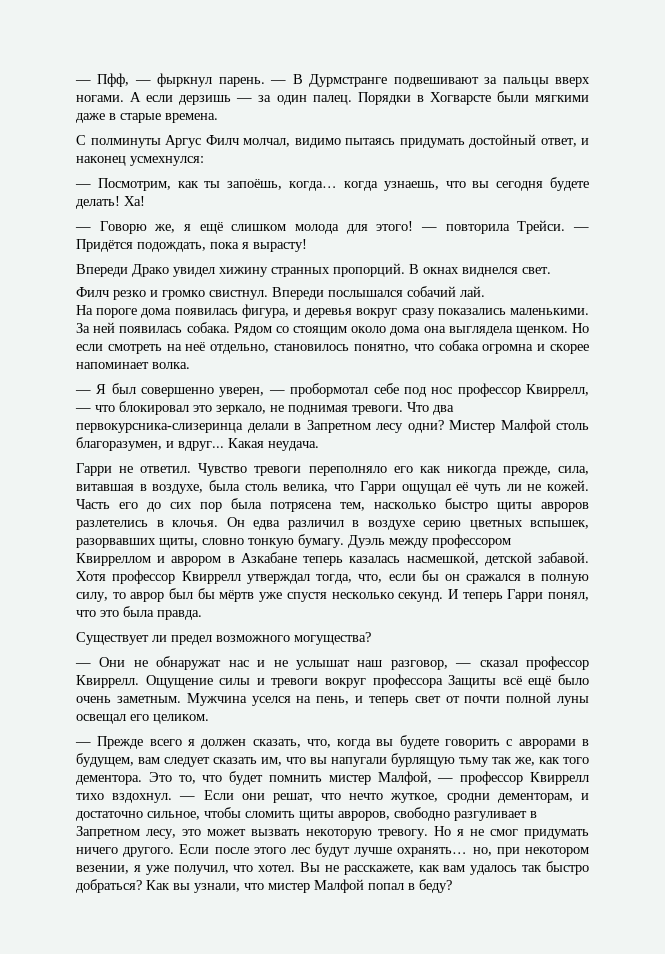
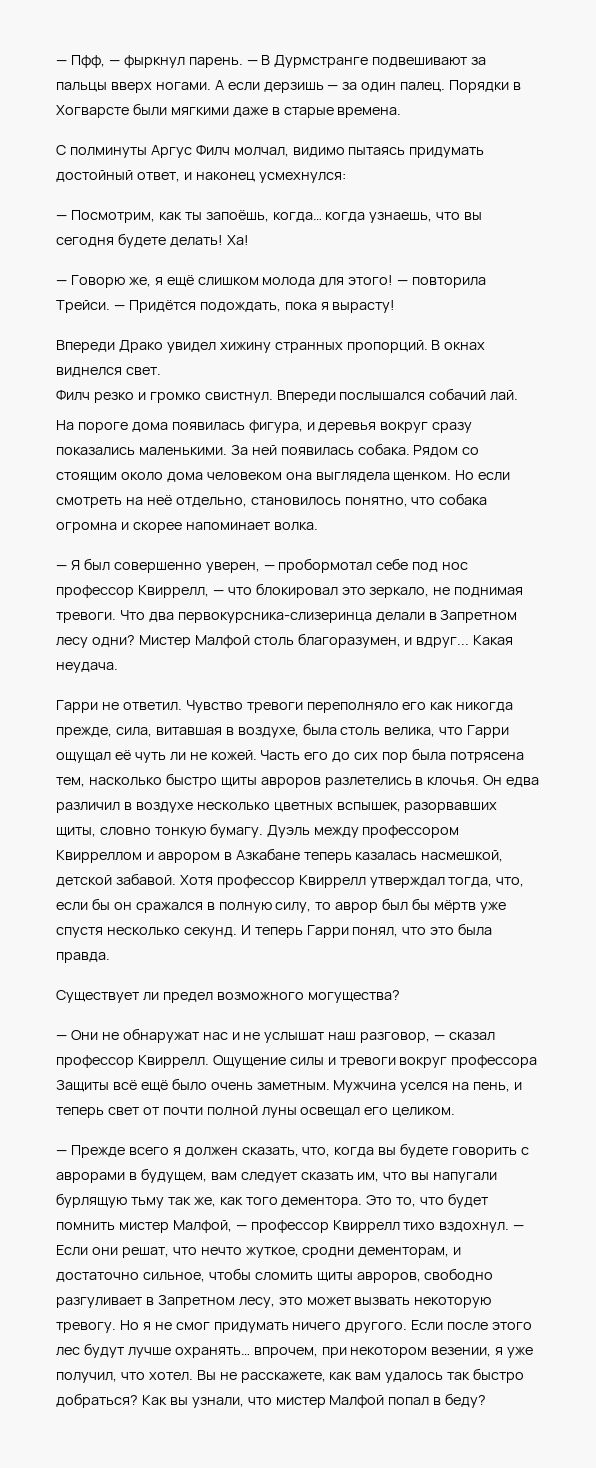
- Рядом со стоящим около дома она выглядела щенком.
+ Рядом со стоящим около дома человеком она выглядела щенком.
- Он едва различил в воздухе серию цветных вспышек, разорвавших щиты, словно тонкую бумагу.
+ Он едва различил в воздухе несколько цветных вспышек, разорвавших щиты, словно тонкую бумагу.
- Если после этого лес будут лучше охранять… но, при некотором везении, я уже получил, что хотел.
+ Если после этого лес будут лучше охранять… впрочем, при некотором везении, я уже получил, что хотел.

